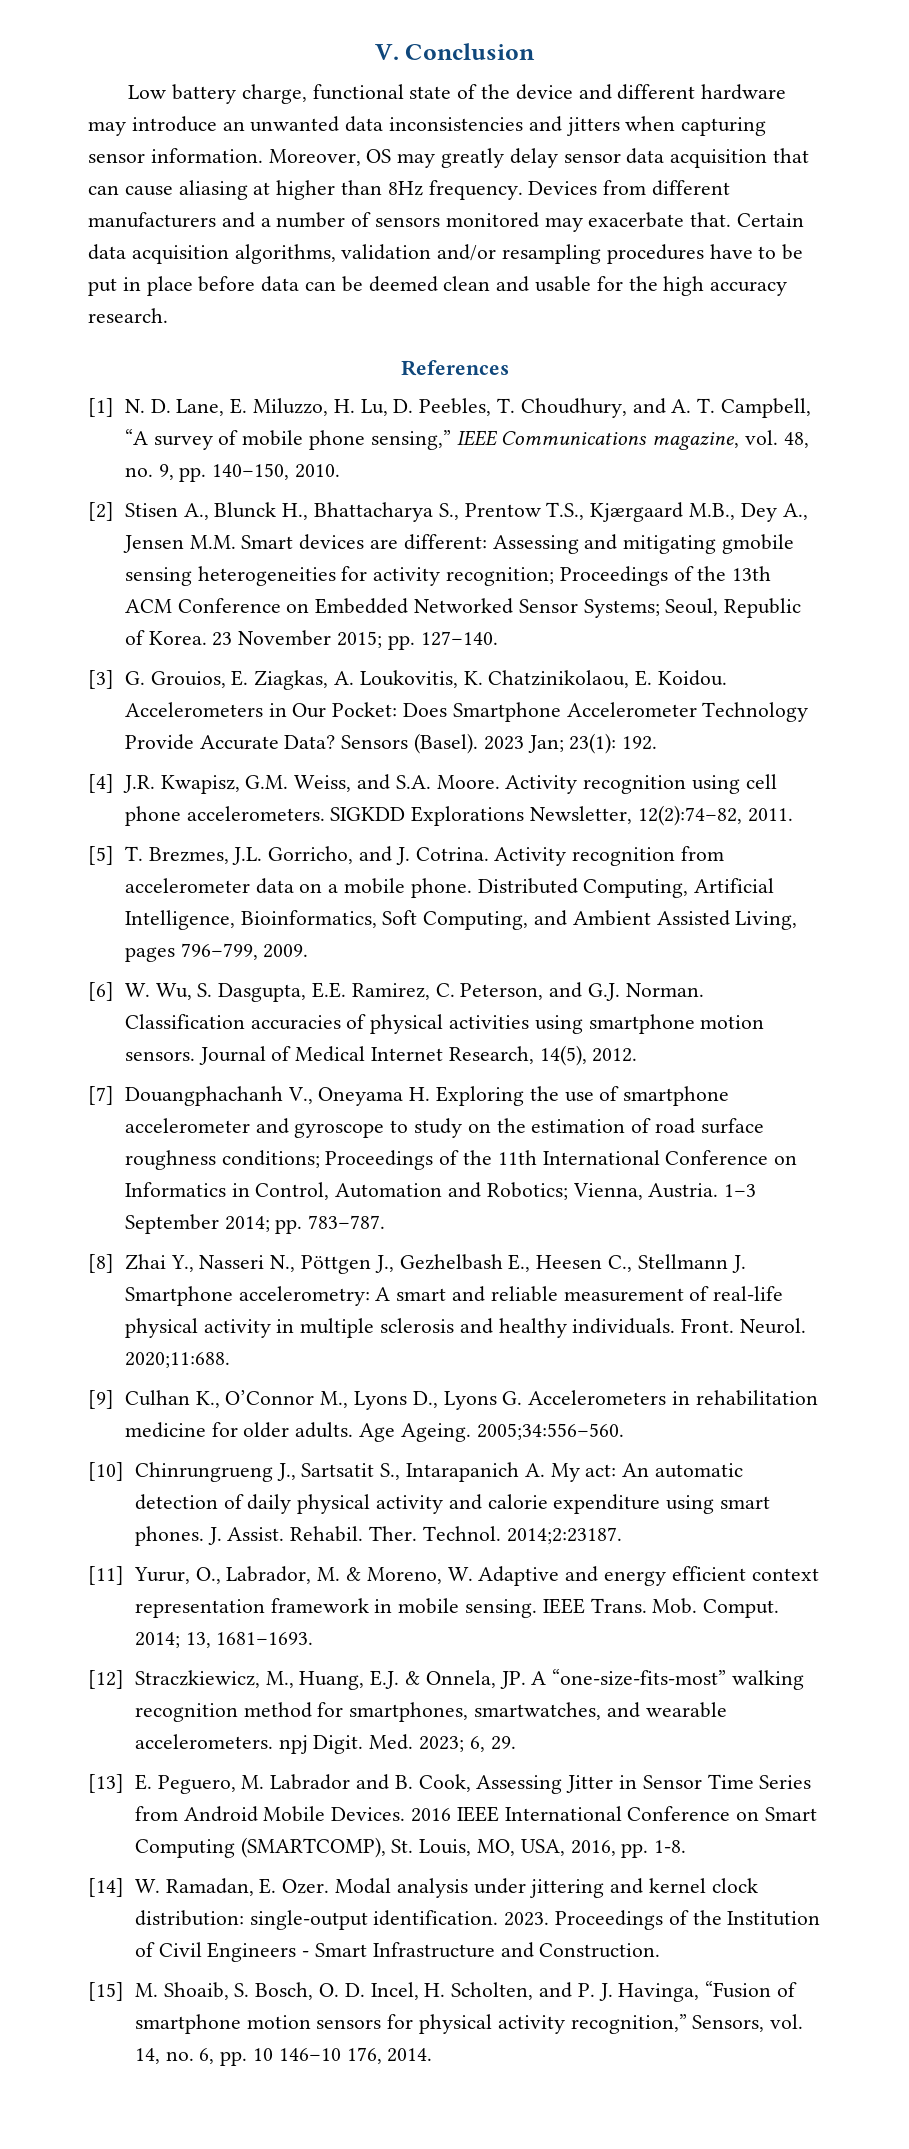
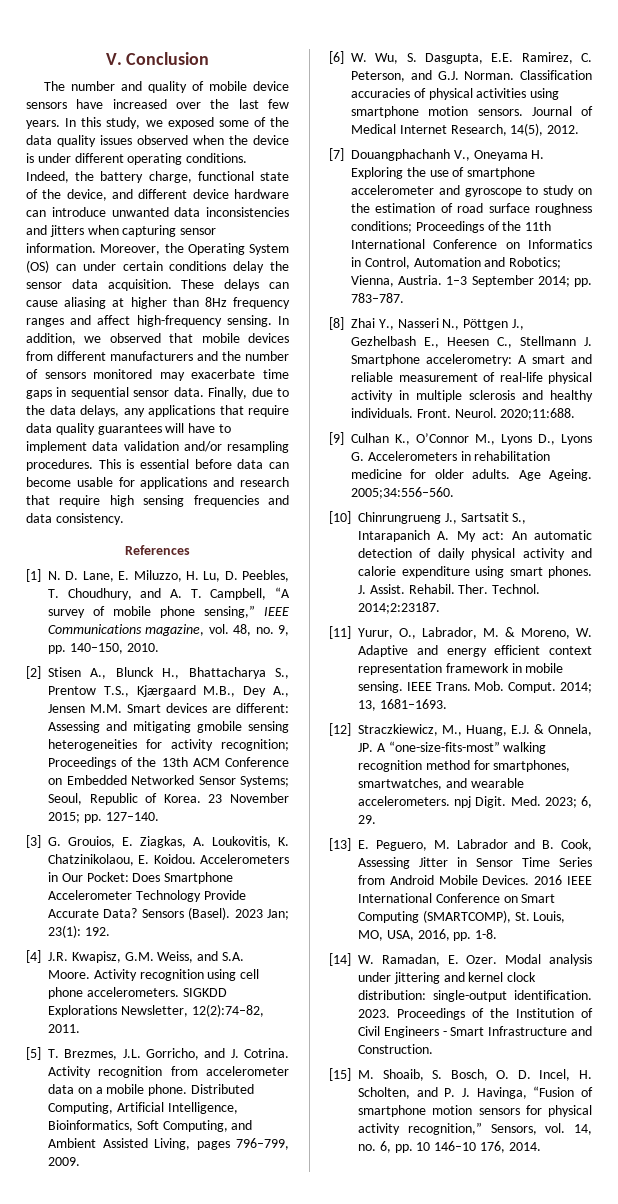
- Low battery charge, functional state of the device and different hardware may introduce an unwanted data inconsistencies and jitters when capturing sensor information.
+ The number and quality of mobile device sensors have increased over the last few years. In this study, we exposed some of the data quality issues observed when the device is under different operating conditions. Indeed, the battery charge, functional state of the device, and different device hardware can introduce unwanted data inconsistencies and jitters when capturing sensor information.
- Moreover, OS may greatly delay sensor data acquisition that can cause aliasing at higher than 8Hz frequency. Devices from different manufacturers and a number of sensors monitored may exacerbate that. Certain data acquisition algorithms, validation and/or resampling procedures have to be put in place before data can be deemed clean and usable for the high accuracy research.
+ Moreover, the Operating System (OS) can under certain conditions delay the sensor data acquisition. These delays can cause aliasing at higher than 8Hz frequency ranges and affect high-frequency sensing. In addition, we observed that mobile devices from different manufacturers and the number of sensors monitored may exacerbate time gaps in sequential sensor data. Finally, due to the data delays, any applications that require data quality guarantees will have to implement data validation and/or resampling procedures. This is essential before data can become usable for applications and research that require high sensing frequencies and data consistency.

